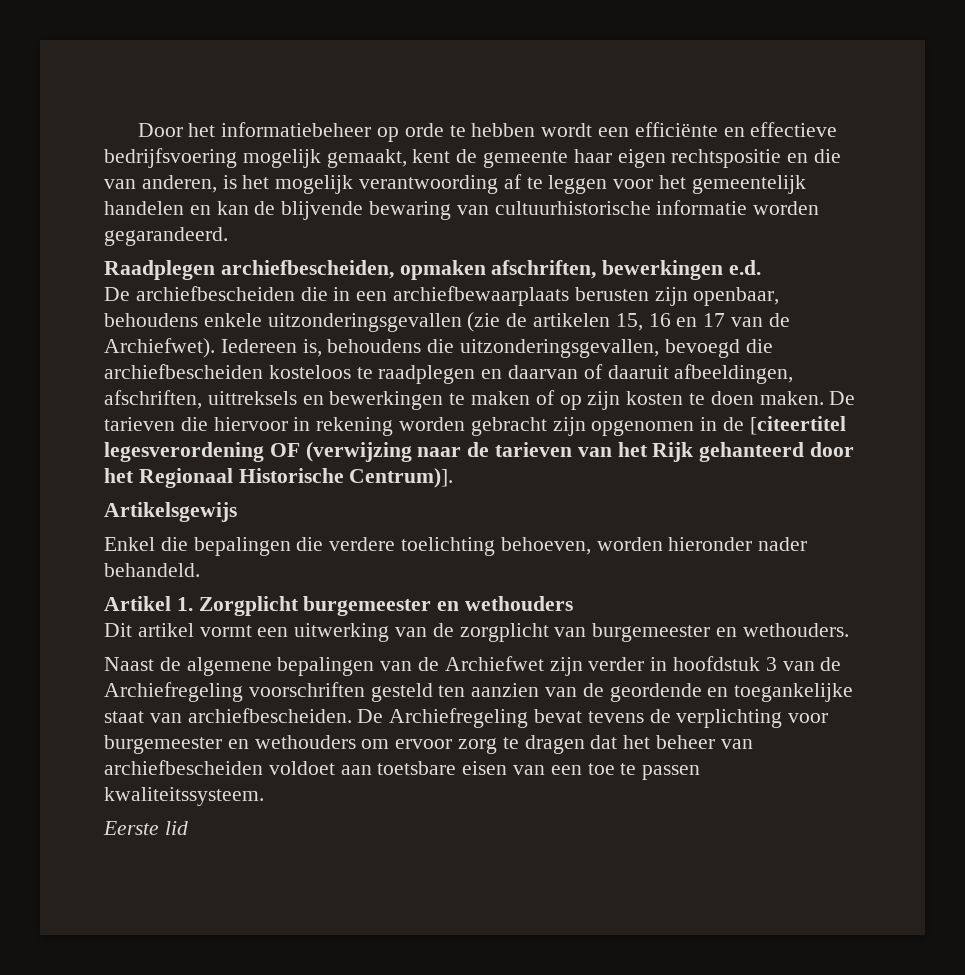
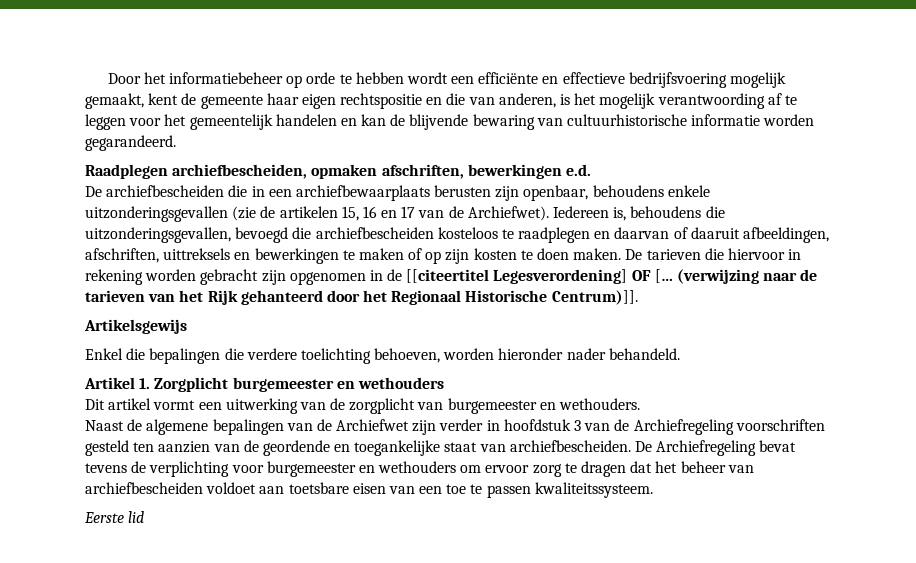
- De tarieven die hiervoor in rekening worden gebracht zijn opgenomen in de [citeertitel legesverordening OF (verwijzing naar de tarieven van het Rijk gehanteerd door het Regionaal Historische Centrum)].
+ De tarieven die hiervoor in rekening worden gebracht zijn opgenomen in de [[citeertitel Legesverordening] OF [… (verwijzing naar de tarieven van het Rijk gehanteerd door het Regionaal Historische Centrum)]].

